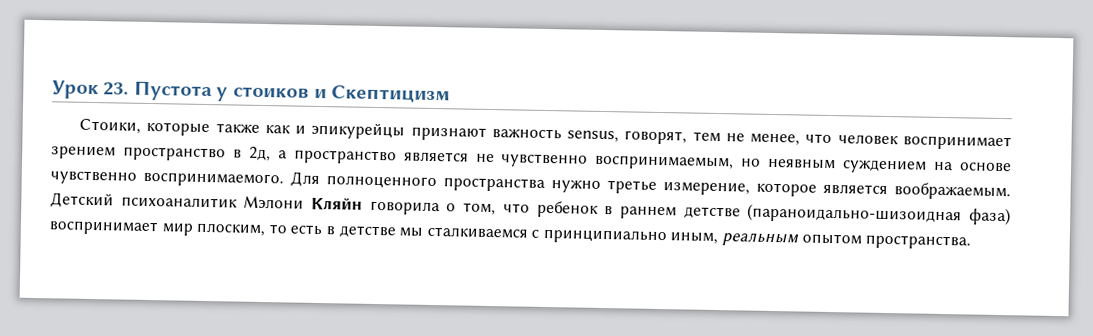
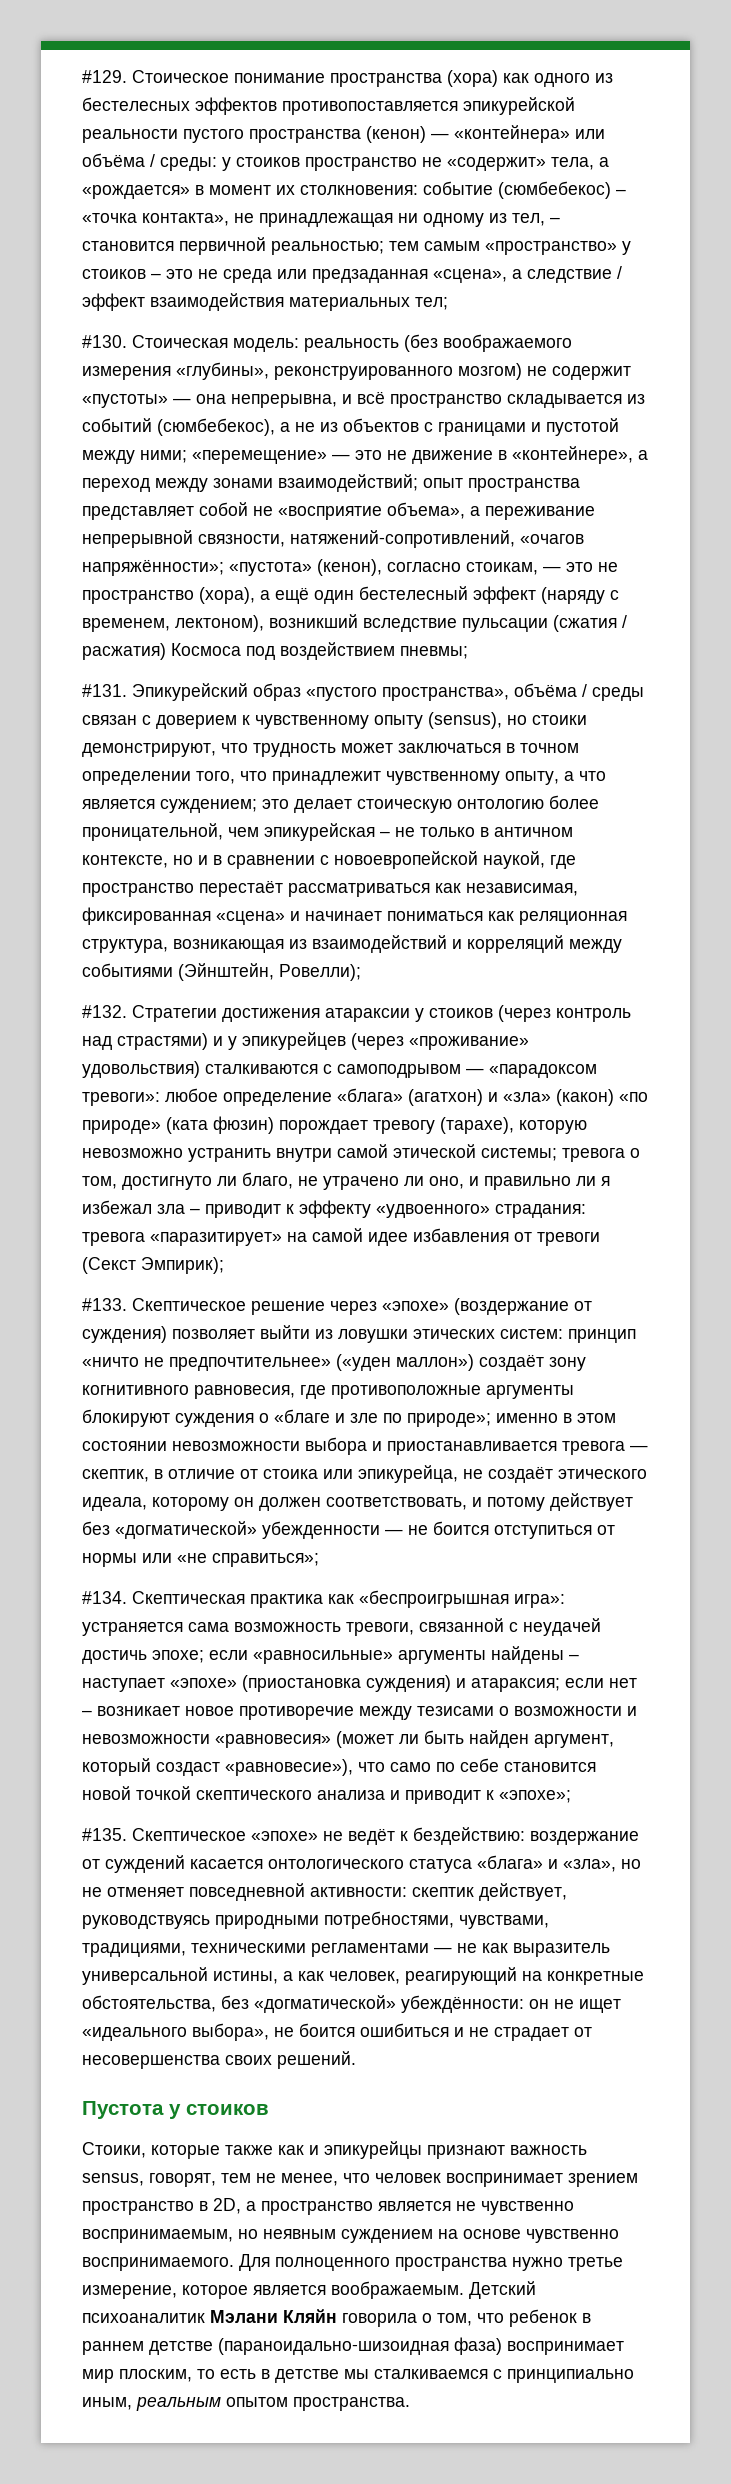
- Урок 23. Пустота у стоиков и Скептицизм
+ #129. Стоическое понимание пространства (хора) как одного из бестелесных эффектов противопоставляется эпикурейской реальности пустого пространства (кенон) — «контейнера» или объёма / среды: у стоиков пространство не «содержит» тела, а «рождается» в момент их столкновения: событие (сюмбебекос) – «точка контакта», не принадлежащая ни одному из тел, – становится первичной реальностью; тем самым «пространство» у стоиков – это не среда или предзаданная «сцена», а следствие / эффект взаимодействия материальных тел;
+ #130. Стоическая модель: реальность (без воображаемого измерения «глубины», реконструированного мозгом) не содержит «пустоты» — она непрерывна, и всё пространство складывается из событий (сюмбебекос), а не из объектов с границами и пустотой между ними; «перемещение» — это не движение в «контейнере», а переход между зонами взаимодействий; опыт пространства представляет собой не «восприятие объема», а переживание непрерывной связности, натяжений-сопротивлений, «очагов напряжённости»; «пустота» (кенон), согласно стоикам, — это не пространство (хора), а ещё один бестелесный эффект (наряду с временем, лектоном), возникший вследствие пульсации (сжатия / расжатия) Космоса под воздействием пневмы;
+ #131. Эпикурейский образ «пустого пространства», объёма / среды связан с доверием к чувственному опыту (sensus), но стоики демонстрируют, что трудность может заключаться в точном определении того, что принадлежит чувственному опыту, а что является суждением; это делает стоическую онтологию более проницательной, чем эпикурейская – не только в античном контексте, но и в сравнении с новоевропейской наукой, где пространство перестаёт рассматриваться как независимая, фиксированная «сцена» и начинает пониматься как реляционная структура, возникающая из взаимодействий и корреляций между событиями (Эйнштейн, Ровелли);
+ #132. Стратегии достижения атараксии у стоиков (через контроль над страстями) и у эпикурейцев (через «проживание» удовольствия) сталкиваются с самоподрывом — «парадоксом тревоги»: любое определение «блага» (агатхон) и «зла» (какон) «по природе» (ката фюзин) порождает тревогу (тарахе), которую невозможно устранить внутри самой этической системы; тревога о том, достигнуто ли благо, не утрачено ли оно, и правильно ли я избежал зла – приводит к эффекту «удвоенного» страдания: тревога «паразитирует» на самой идее избавления от тревоги (Секст Эмпирик);
+ #133. Скептическое решение через «эпохе» (воздержание от суждения) позволяет выйти из ловушки этических систем: принцип «ничто не предпочтительнее» («уден маллон») создаёт зону когнитивного равновесия, где противоположные аргументы блокируют суждения о «благе и зле по природе»; именно в этом состоянии невозможности выбора и приостанавливается тревога — скептик, в отличие от стоика или эпикурейца, не создаёт этического идеала, которому он должен соответствовать, и потому действует без «догматической» убежденности — не боится отступиться от нормы или «не справиться»;
+ #134. Скептическая практика как «беспроигрышная игра»: устраняется сама возможность тревоги, связанной с неудачей достичь эпохе; если «равносильные» аргументы найдены – наступает «эпохе» (приостановка суждения) и атараксия; если нет – возникает новое противоречие между тезисами о возможности и невозможности «равновесия» (может ли быть найден аргумент, который создаст «равновесие»), что само по себе становится новой точкой скептического анализа и приводит к «эпохе»;
+ #135. Скептическое «эпохе» не ведёт к бездействию: воздержание от суждений касается онтологического статуса «блага» и «зла», но не отменяет повседневной активности: скептик действует, руководствуясь природными потребностями, чувствами, традициями, техническими регламентами — не как выразитель универсальной истины, а как человек, реагирующий на конкретные обстоятельства, без «догматической» убеждённости: он не ищет «идеального выбора», не боится ошибиться и не страдает от несовершенства своих решений.
+ Пустота у стоиков
- Стоики, которые также как и эпикурейцы признают важность sensus, говорят, тем не менее, что человек воспринимает зрением пространство в 2д, а пространство является не чувственно воспринимаемым, но неявным суждением на основе чувственно воспринимаемого.
+ Стоики, которые также как и эпикурейцы признают важность sensus, говорят, тем не менее, что человек воспринимает зрением пространство в 2D, а пространство является не чувственно воспринимаемым, но неявным суждением на основе чувственно воспринимаемого.
- Детский психоаналитик Мэлони Кляйн говорила о том, что ребенок в раннем детстве (параноидально-шизоидная фаза) воспринимает мир плоским, то есть в детстве мы сталкиваемся с принципиально иным, реальным опытом пространства.
+ Детский психоаналитик Мэлани Кляйн говорила о том, что ребенок в раннем детстве (параноидально-шизоидная фаза) воспринимает мир плоским, то есть в детстве мы сталкиваемся с принципиально иным, реальным опытом пространства.

